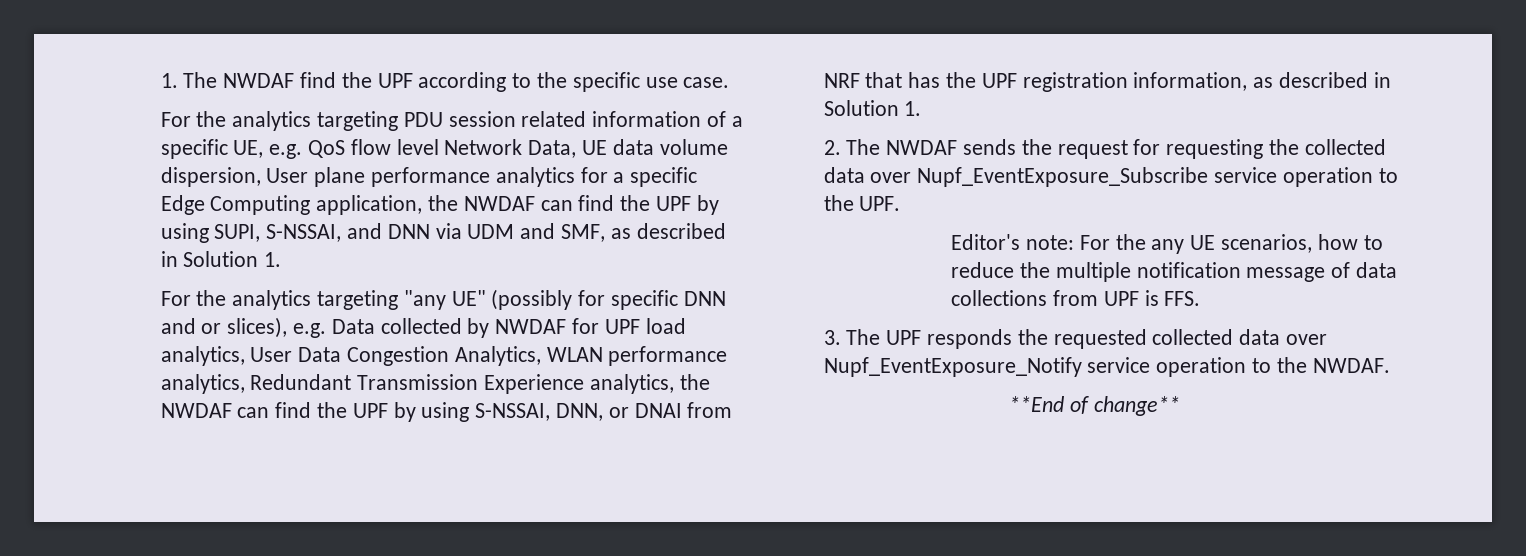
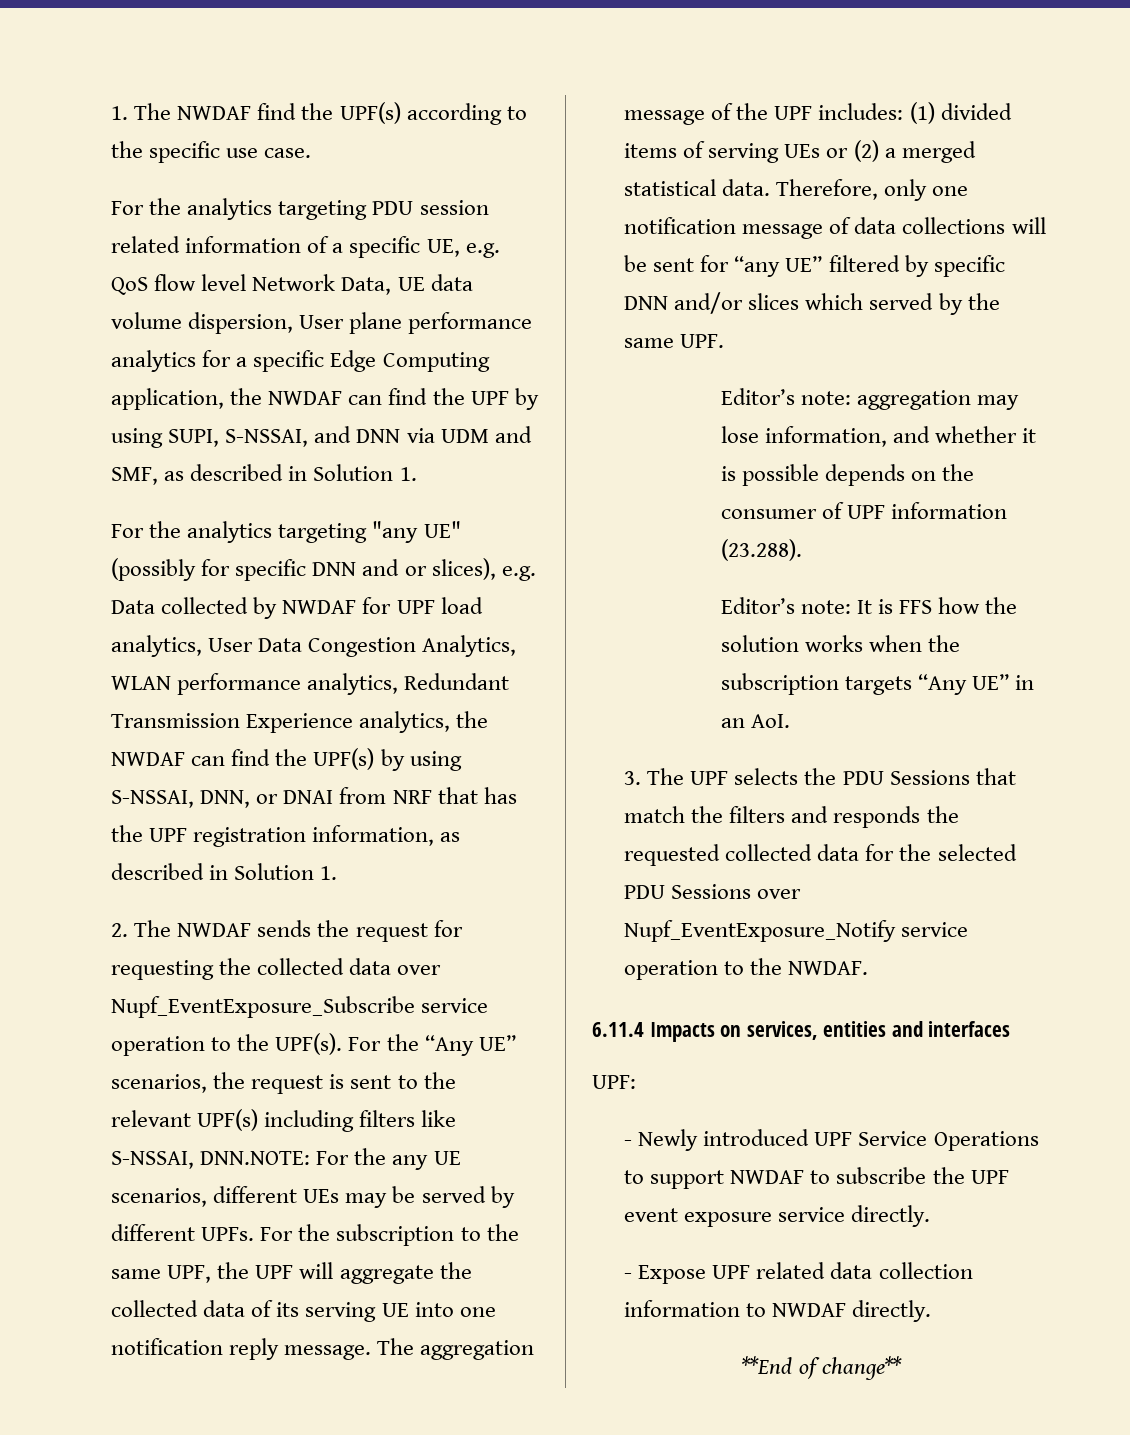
- 1. The NWDAF find the UPF according to the specific use case.
+ 1. The NWDAF find the UPF(s) according to the specific use case.
- For the analytics targeting "any UE" (possibly for specific DNN and or slices), e.g. Data collected by NWDAF for UPF load analytics, User Data Congestion Analytics, WLAN performance analytics, Redundant Transmission Experience analytics, the NWDAF can find the UPF by using S-NSSAI, DNN, or DNAI from NRF that has the UPF registration information, as described in Solution 1.
+ For the analytics targeting "any UE" (possibly for specific DNN and or slices), e.g. Data collected by NWDAF for UPF load analytics, User Data Congestion Analytics, WLAN performance analytics, Redundant Transmission Experience analytics, the NWDAF can find the UPF(s) by using S-NSSAI, DNN, or DNAI from NRF that has the UPF registration information, as described in Solution 1.
- 2. The NWDAF sends the request for requesting the collected data over Nupf_EventExposure_Subscribe service operation to the UPF.
- Editor's note: For the any UE scenarios, how to reduce the multiple notification message of data collections from UPF is FFS.
- 3. The UPF responds the requested collected data over Nupf_EventExposure_Notify service operation to the NWDAF.
+ 2. The NWDAF sends the request for requesting the collected data over Nupf_EventExposure_Subscribe service operation to the UPF(s). For the “Any UE” scenarios, the request is sent to the relevant UPF(s) including filters like S-NSSAI, DNN.NOTE: For the any UE scenarios, different UEs may be served by different UPFs. For the subscription to the same UPF, the UPF will aggregate the collected data of its serving UE into one notification reply message. The aggregation message of the UPF includes: (1) divided items of serving UEs or (2) a merged statistical data. Therefore, only one notification message of data collections will be sent for “any UE” filtered by specific DNN and/or slices which served by the same UPF.
+ Editor’s note: aggregation may lose information, and whether it is possible depends on the consumer of UPF information (23.288).
+ Editor’s note: It is FFS how the solution works when the subscription targets “Any UE” in an AoI.
+ 3. The UPF selects the PDU Sessions that match the filters and responds the requested collected data for the selected PDU Sessions over Nupf_EventExposure_Notify service operation to the NWDAF.
+ 6.11.4 Impacts on services, entities and interfaces
+ UPF:
+ - Newly introduced UPF Service Operations to support NWDAF to subscribe the UPF event exposure service directly.
+ - Expose UPF related data collection information to NWDAF directly.

